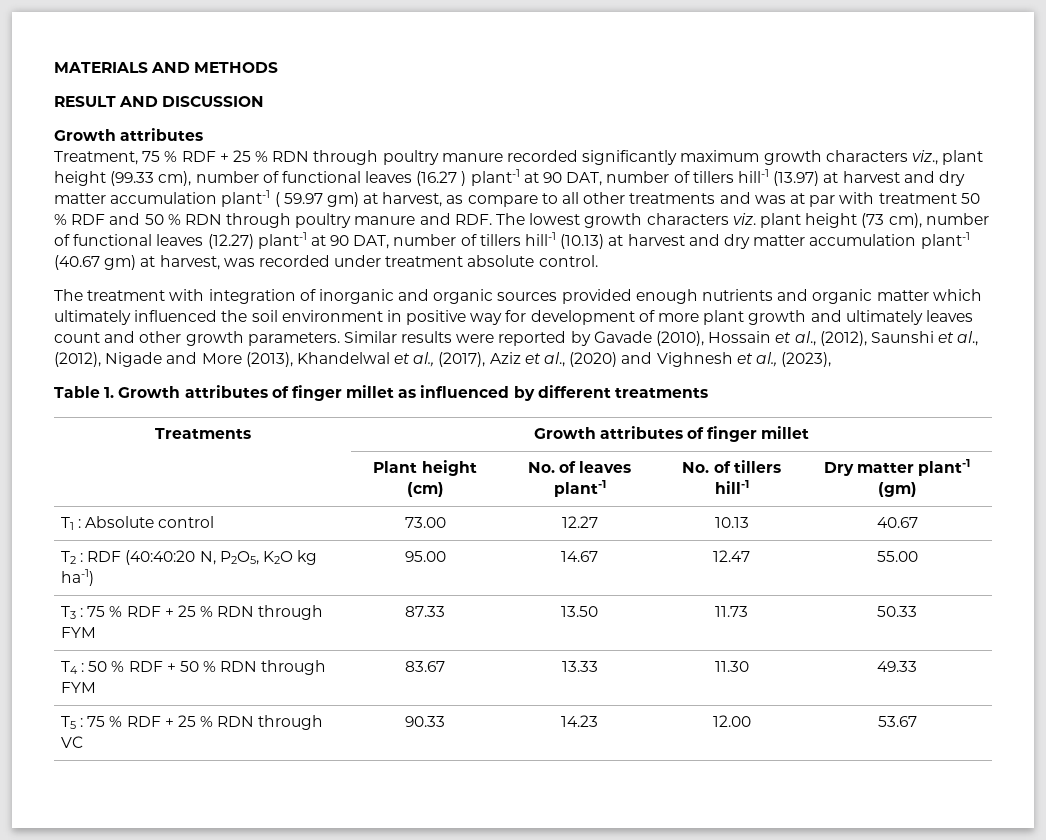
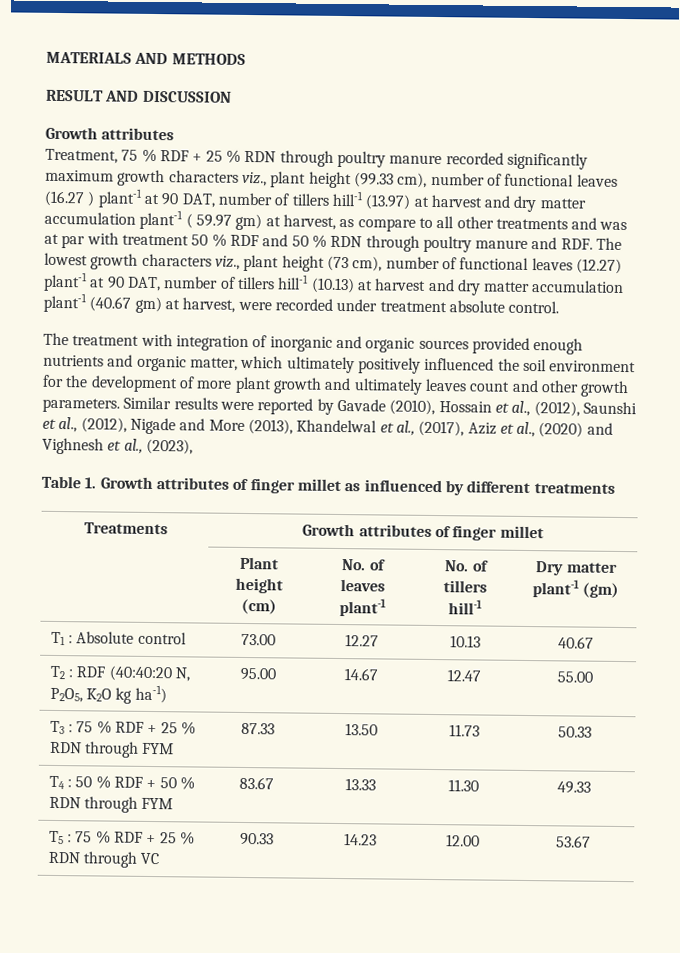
- Treatment, 75 % RDF + 25 % RDN through poultry manure recorded significantly maximum growth characters viz., plant height (99.33 cm), number of functional leaves (16.27 ) plant-1 at 90 DAT, number of tillers hill-1 (13.97) at harvest and dry matter accumulation plant-1 ( 59.97 gm) at harvest, as compare to all other treatments and was at par with treatment 50 % RDF and 50 % RDN through poultry manure and RDF. The lowest growth characters viz. plant height (73 cm), number of functional leaves (12.27) plant-1 at 90 DAT, number of tillers hill-1 (10.13) at harvest and dry matter accumulation plant-1 (40.67 gm) at harvest, was recorded under treatment absolute control.
+ Treatment, 75 % RDF + 25 % RDN through poultry manure recorded significantly maximum growth characters viz., plant height (99.33 cm), number of functional leaves (16.27 ) plant-1 at 90 DAT, number of tillers hill-1 (13.97) at harvest and dry matter accumulation plant-1 ( 59.97 gm) at harvest, as compare to all other treatments and was at par with treatment 50 % RDF and 50 % RDN through poultry manure and RDF. The lowest growth characters viz., plant height (73 cm), number of functional leaves (12.27) plant-1 at 90 DAT, number of tillers hill-1 (10.13) at harvest and dry matter accumulation plant-1 (40.67 gm) at harvest, were recorded under treatment absolute control.
- The treatment with integration of inorganic and organic sources provided enough nutrients and organic matter which ultimately influenced the soil environment in positive way for development of more plant growth and ultimately leaves count and other growth parameters.
+ The treatment with integration of inorganic and organic sources provided enough nutrients and organic matter, which ultimately positively influenced the soil environment for the development of more plant growth and ultimately leaves count and other growth parameters.

